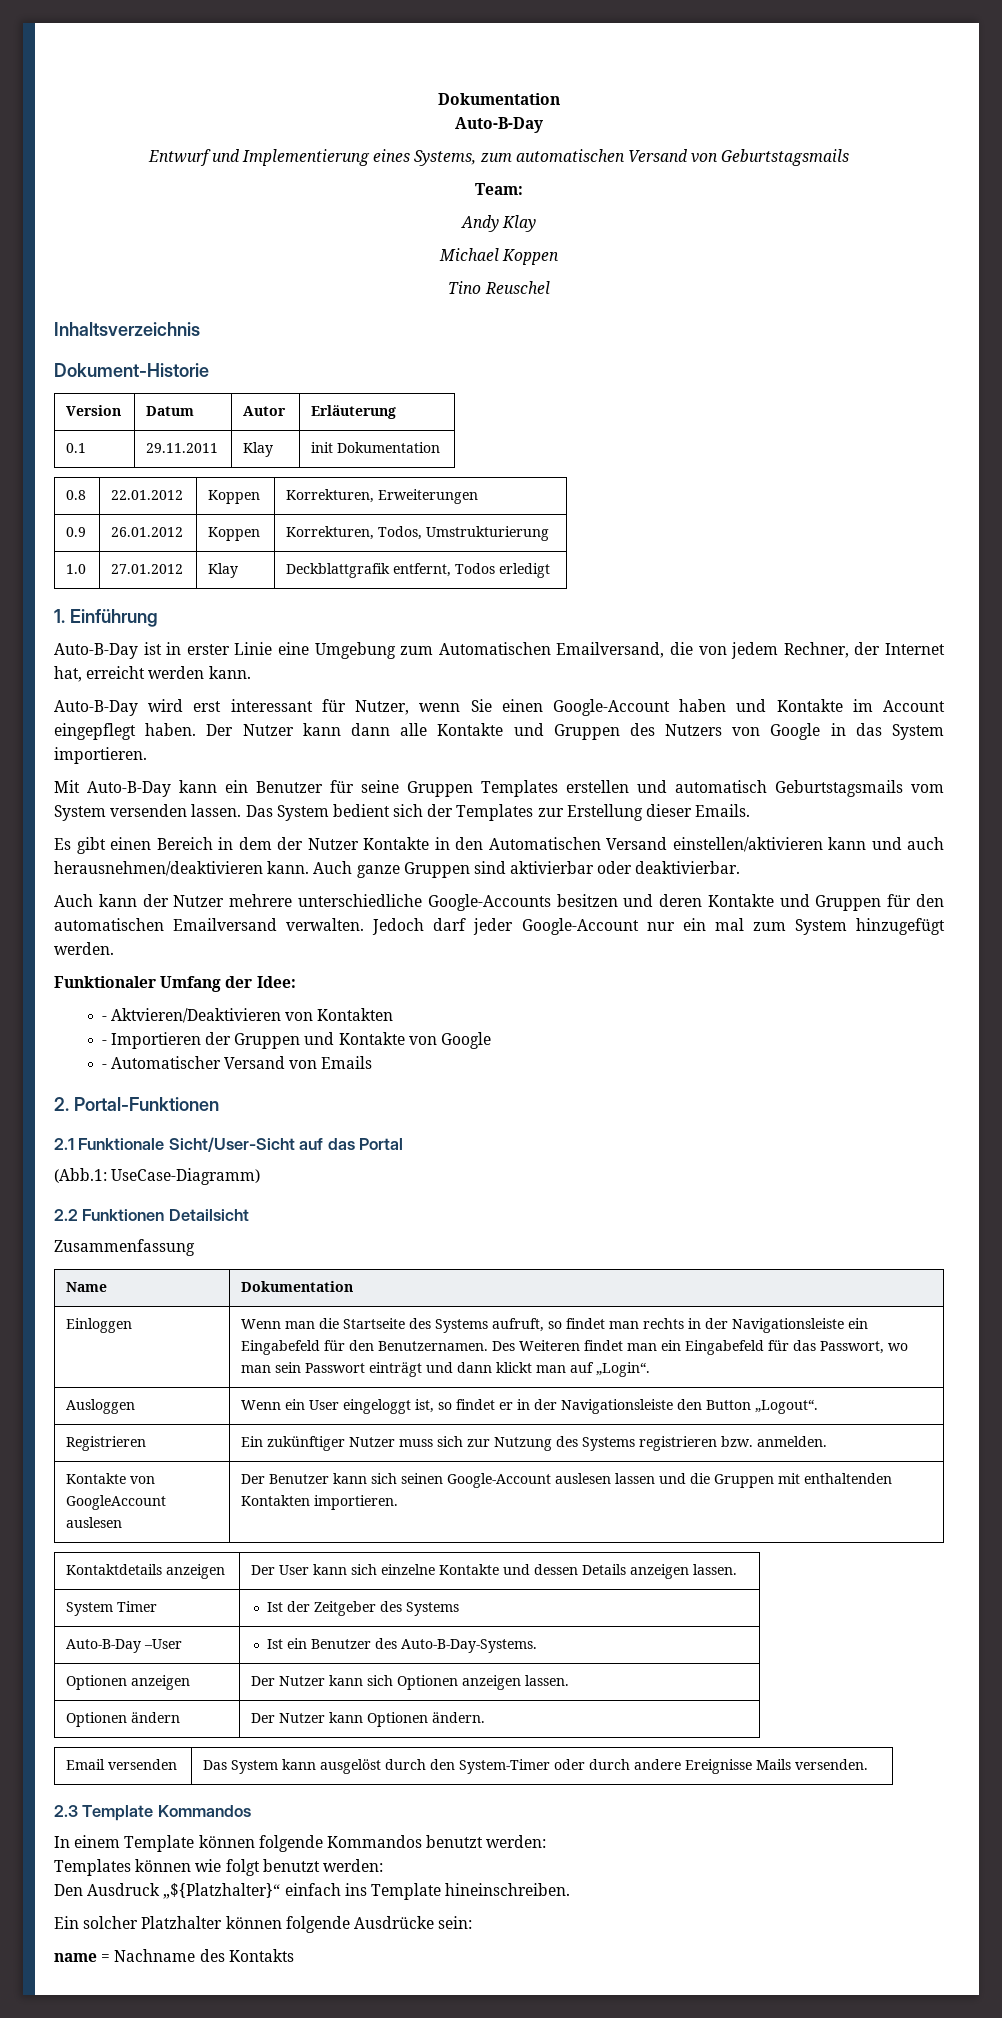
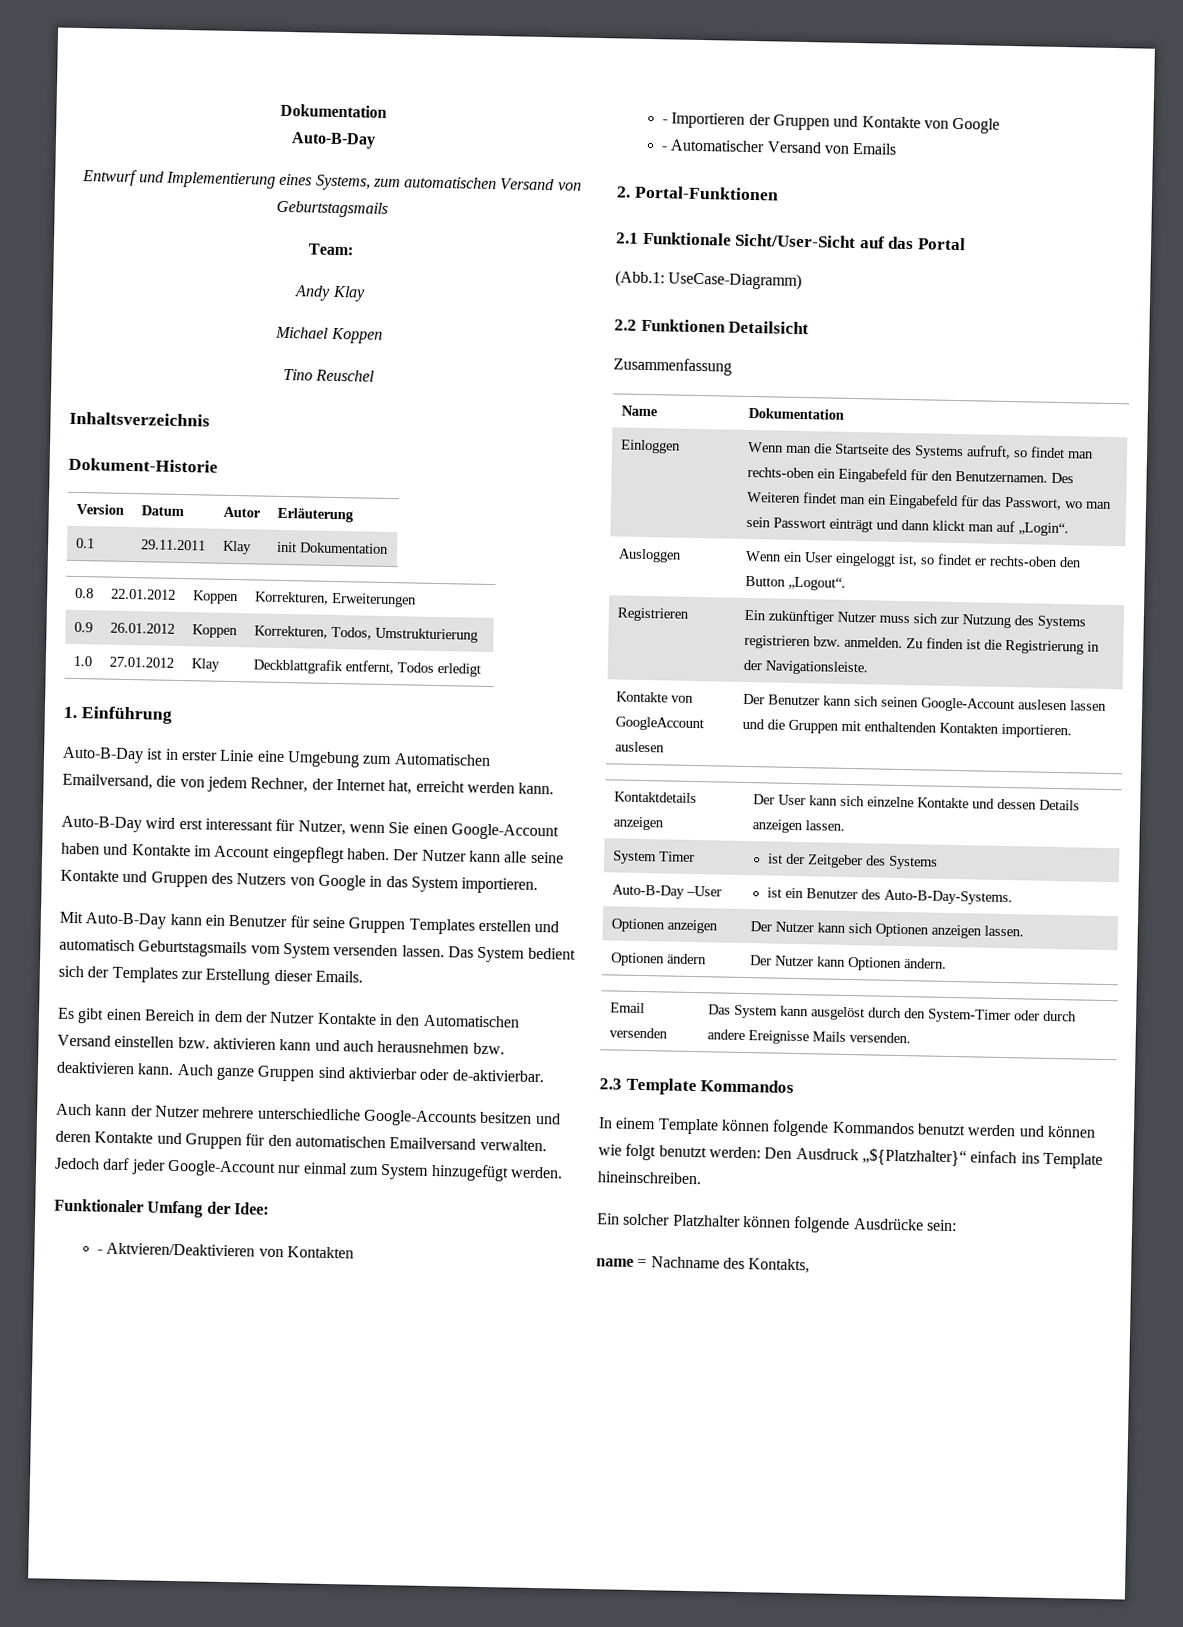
- Der Nutzer kann dann alle Kontakte und Gruppen des Nutzers von Google in das System importieren.
+ Der Nutzer kann alle seine Kontakte und Gruppen des Nutzers von Google in das System importieren.
- Es gibt einen Bereich in dem der Nutzer Kontakte in den Automatischen Versand einstellen/aktivieren kann und auch herausnehmen/deaktivieren kann.
+ Es gibt einen Bereich in dem der Nutzer Kontakte in den Automatischen Versand einstellen bzw. aktivieren kann und auch herausnehmen bzw. deaktivieren kann.
- Auch ganze Gruppen sind aktivierbar oder deaktivierbar.
+ Auch ganze Gruppen sind aktivierbar oder de-aktivierbar.
- Jedoch darf jeder Google-Account nur ein mal zum System hinzugefügt werden.
+ Jedoch darf jeder Google-Account nur einmal zum System hinzugefügt werden.
- Einloggen | Wenn man die Startseite des Systems aufruft, so findet man rechts in der Navigationsleiste ein Eingabefeld für den Benutzernamen. Des Weiteren findet man ein Eingabefeld für das Passwort, wo man sein Passwort einträgt und dann klickt man auf „Login“.
+ Einloggen | Wenn man die Startseite des Systems aufruft, so findet man rechts-oben ein Eingabefeld für den Benutzernamen. Des Weiteren findet man ein Eingabefeld für das Passwort, wo man sein Passwort einträgt und dann klickt man auf „Login“.
- Ausloggen | Wenn ein User eingeloggt ist, so findet er in der Navigationsleiste den Button „Logout“.
+ Ausloggen | Wenn ein User eingeloggt ist, so findet er rechts-oben den Button „Logout“.
- Registrieren | Ein zukünftiger Nutzer muss sich zur Nutzung des Systems registrieren bzw. anmelden.
+ Registrieren | Ein zukünftiger Nutzer muss sich zur Nutzung des Systems registrieren bzw. anmelden. Zu finden ist die Registrierung in der Navigationsleiste.
- System Timer | Ist der Zeitgeber des Systems
+ System Timer | ist der Zeitgeber des Systems
- Auto-B-Day –User | Ist ein Benutzer des Auto-B-Day-Systems.
+ Auto-B-Day –User | ist ein Benutzer des Auto-B-Day-Systems.
- In einem Template können folgende Kommandos benutzt werden:
- Templates können wie folgt benutzt werden:
- Den Ausdruck „${Platzhalter}“ einfach ins Template hineinschreiben.
+ In einem Template können folgende Kommandos benutzt werden und können wie folgt benutzt werden: Den Ausdruck „${Platzhalter}“ einfach ins Template hineinschreiben.
- name = Nachname des Kontakts
+ name = Nachname des Kontakts,

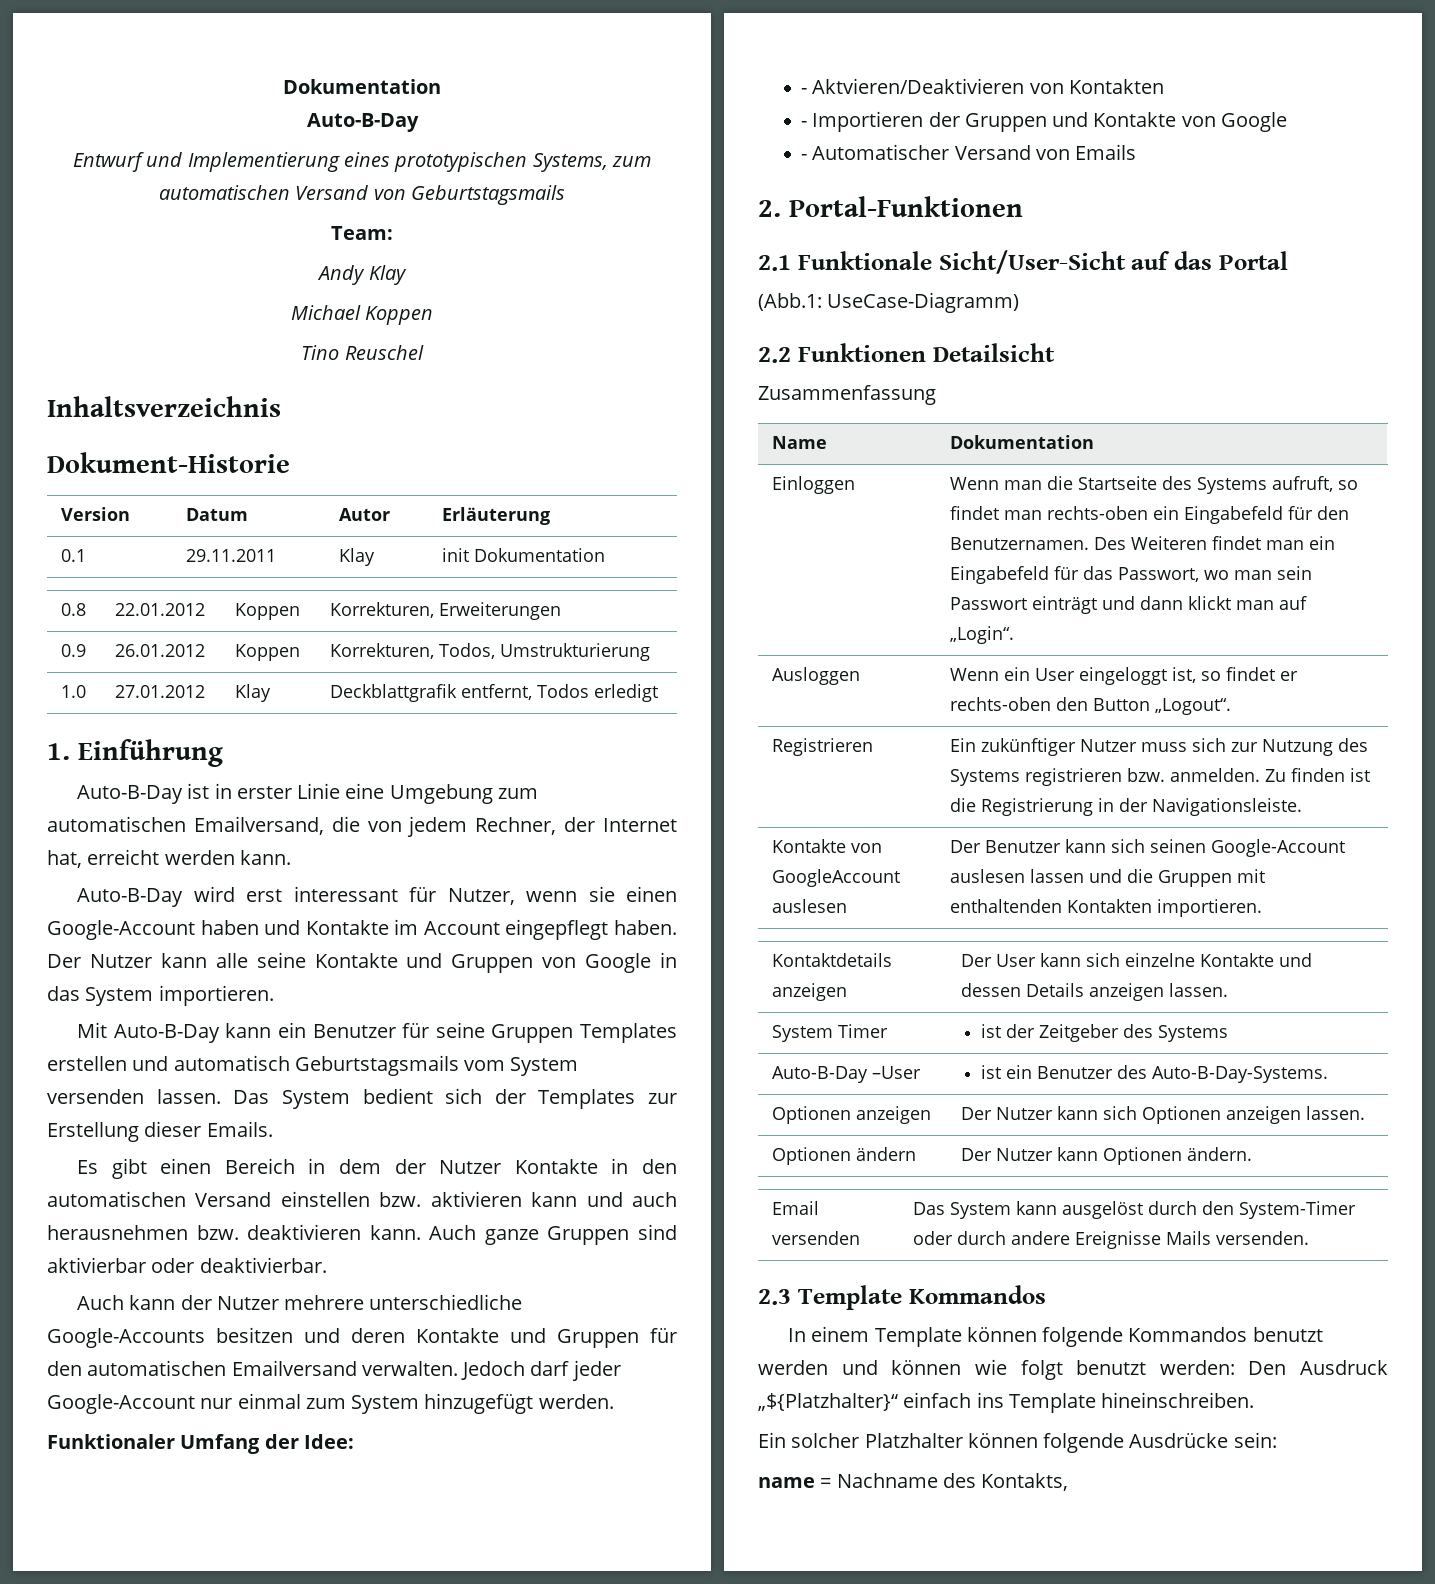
- Entwurf und Implementierung eines Systems, zum automatischen Versand von Geburtstagsmails
+ Entwurf und Implementierung eines prototypischen Systems, zum automatischen Versand von Geburtstagsmails
- Auto-B-Day ist in erster Linie eine Umgebung zum Automatischen Emailversand, die von jedem Rechner, der Internet hat, erreicht werden kann.
+ Auto-B-Day ist in erster Linie eine Umgebung zum automatischen Emailversand, die von jedem Rechner, der Internet hat, erreicht werden kann.
- Auto-B-Day wird erst interessant für Nutzer, wenn Sie einen Google-Account haben und Kontakte im Account eingepflegt haben.
+ Auto-B-Day wird erst interessant für Nutzer, wenn sie einen Google-Account haben und Kontakte im Account eingepflegt haben.
- Der Nutzer kann alle seine Kontakte und Gruppen des Nutzers von Google in das System importieren.
+ Der Nutzer kann alle seine Kontakte und Gruppen von Google in das System importieren.
- Es gibt einen Bereich in dem der Nutzer Kontakte in den Automatischen Versand einstellen bzw. aktivieren kann und auch herausnehmen bzw. deaktivieren kann.
+ Es gibt einen Bereich in dem der Nutzer Kontakte in den automatischen Versand einstellen bzw. aktivieren kann und auch herausnehmen bzw. deaktivieren kann.
- Auch ganze Gruppen sind aktivierbar oder de-aktivierbar.
+ Auch ganze Gruppen sind aktivierbar oder deaktivierbar.

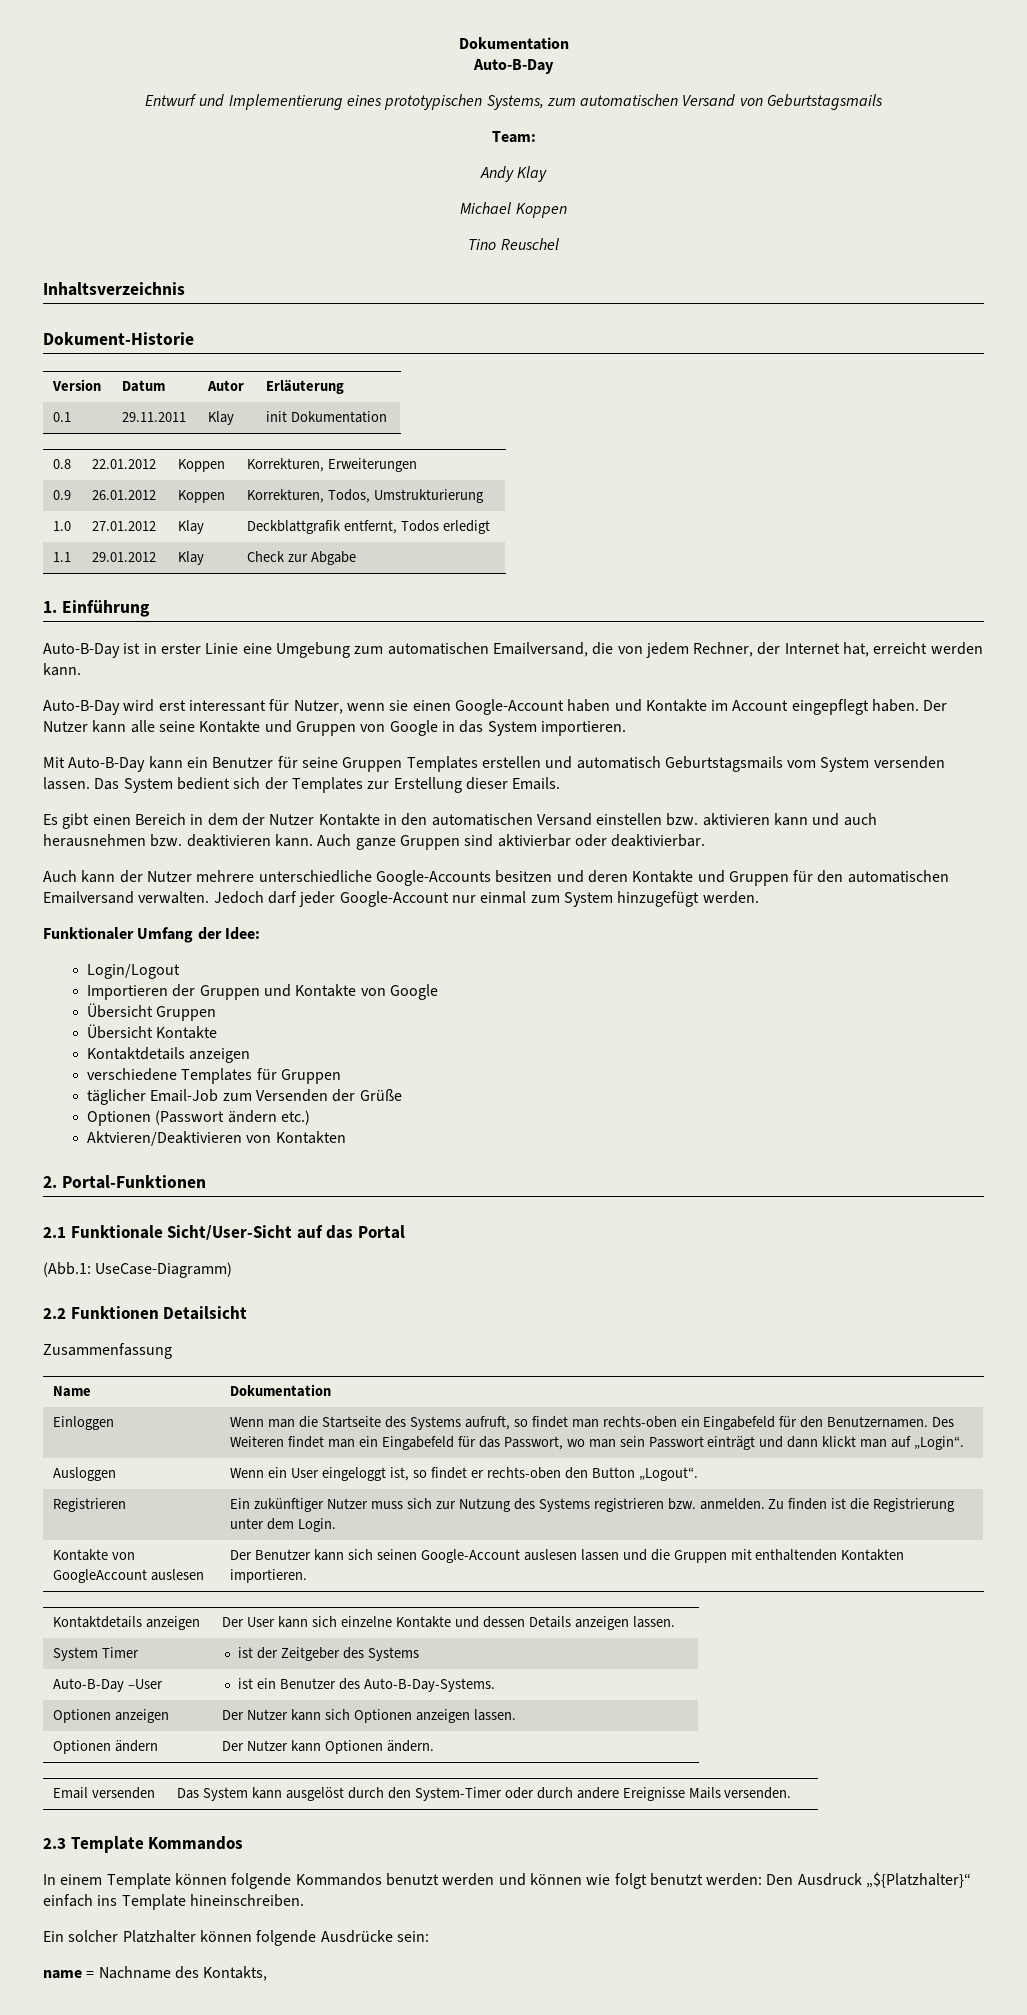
+ 1.1 | 29.01.2012 | Klay | Check zur Abgabe
- - Aktvieren/Deaktivieren von Kontakten
- - Importieren der Gruppen und Kontakte von Google
+ Login/Logout
+ Importieren der Gruppen und Kontakte von Google
- - Automatischer Versand von Emails
+ Übersicht Gruppen
+ Übersicht Kontakte
+ Kontaktdetails anzeigen
+ verschiedene Templates für Gruppen
+ täglicher Email-Job zum Versenden der Grüße
+ Optionen (Passwort ändern etc.)
+ Aktvieren/Deaktivieren von Kontakten
- Registrieren | Ein zukünftiger Nutzer muss sich zur Nutzung des Systems registrieren bzw. anmelden. Zu finden ist die Registrierung in der Navigationsleiste.
+ Registrieren | Ein zukünftiger Nutzer muss sich zur Nutzung des Systems registrieren bzw. anmelden. Zu finden ist die Registrierung unter dem Login.

